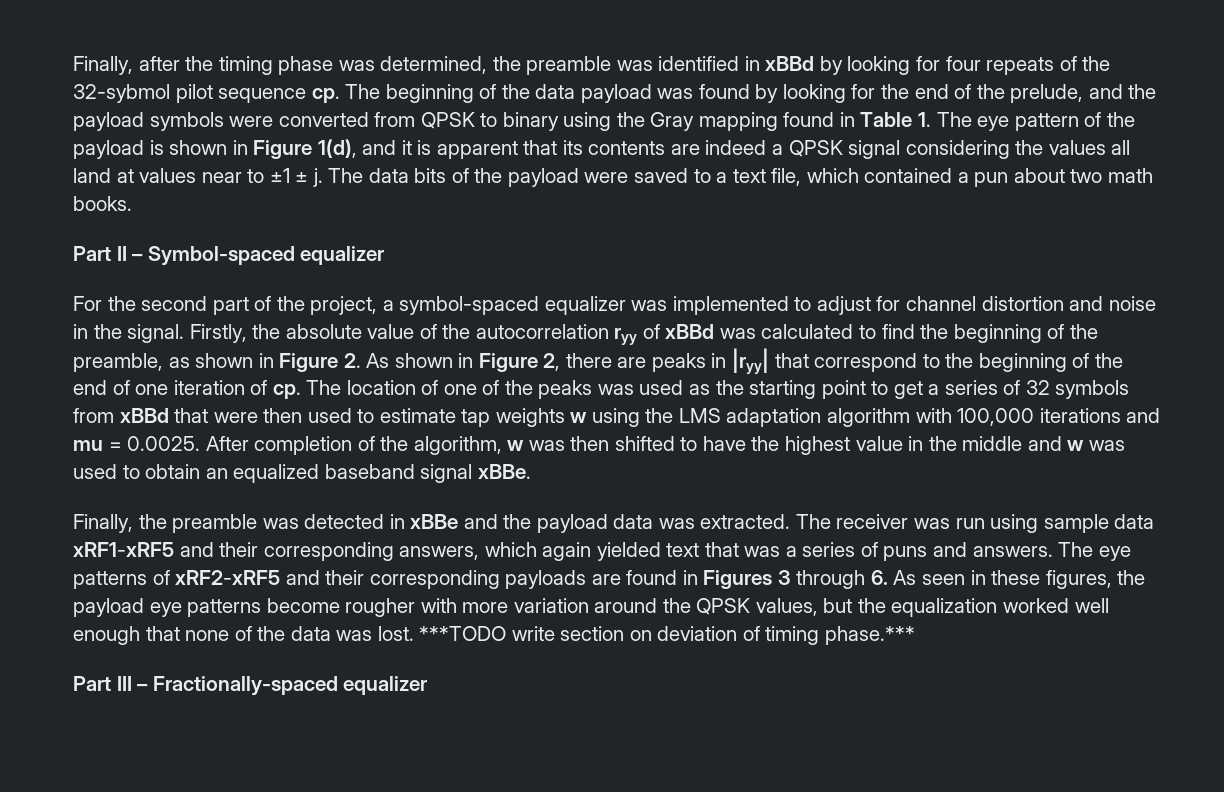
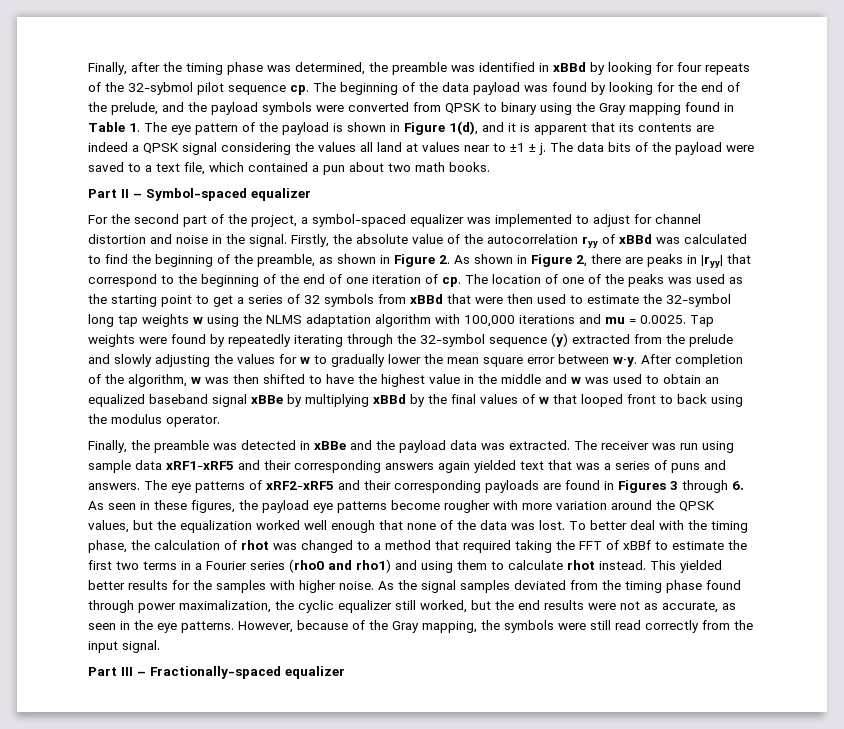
- The location of one of the peaks was used as the starting point to get a series of 32 symbols from xBBd that were then used to estimate tap weights w using the LMS adaptation algorithm with 100,000 iterations and mu = 0.0025. After completion of the algorithm, w was then shifted to have the highest value in the middle and w was used to obtain an equalized baseband signal xBBe.
+ The location of one of the peaks was used as the starting point to get a series of 32 symbols from xBBd that were then used to estimate the 32-symbol long tap weights w using the NLMS adaptation algorithm with 100,000 iterations and mu = 0.0025. Tap weights were found by repeatedly iterating through the 32-symbol sequence (y) extracted from the prelude and slowly adjusting the values for w to gradually lower the mean square error between w·y. After completion of the algorithm, w was then shifted to have the highest value in the middle and w was used to obtain an equalized baseband signal xBBe by multiplying xBBd by the final values of w that looped front to back using the modulus operator.
- The receiver was run using sample data xRF1-xRF5 and their corresponding answers, which again yielded text that was a series of puns and answers.
+ The receiver was run using sample data xRF1-xRF5 and their corresponding answers again yielded text that was a series of puns and answers.
- ***TODO write section on deviation of timing phase.***
+ To better deal with the timing phase, the calculation of rhot was changed to a method that required taking the FFT of xBBf to estimate the first two terms in a Fourier series (rho0 and rho1) and using them to calculate rhot instead. This yielded better results for the samples with higher noise. As the signal samples deviated from the timing phase found through power maximalization, the cyclic equalizer still worked, but the end results were not as accurate, as seen in the eye patterns. However, because of the Gray mapping, the symbols were still read correctly from the input signal.

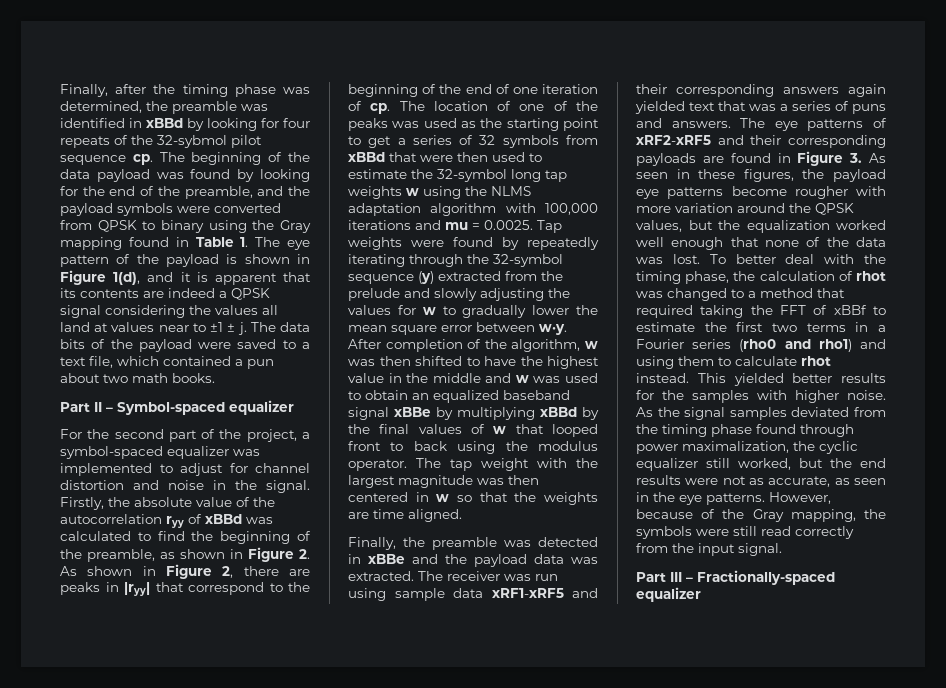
- The beginning of the data payload was found by looking for the end of the prelude, and the payload symbols were converted from QPSK to binary using the Gray mapping found in Table 1. The eye pattern of the payload is shown in Figure 1(d), and it is apparent that its contents are indeed a QPSK signal considering the values all land at values near to ±1 ± j.
+ The beginning of the data payload was found by looking for the end of the preamble, and the payload symbols were converted from QPSK to binary using the Gray mapping found in Table 1. The eye pattern of the payload is shown in Figure 1(d), and it is apparent that its contents are indeed a QPSK signal considering the values all land at values near to ±1 ± j.
+ The tap weight with the largest magnitude was then centered in w so that the weights are time aligned.
- The eye patterns of xRF2-xRF5 and their corresponding payloads are found in Figures 3 through 6. As seen in these figures, the payload eye patterns become rougher with more variation around the QPSK values, but the equalization worked well enough that none of the data was lost.
+ The eye patterns of xRF2-xRF5 and their corresponding payloads are found in Figure 3. As seen in these figures, the payload eye patterns become rougher with more variation around the QPSK values, but the equalization worked well enough that none of the data was lost.

